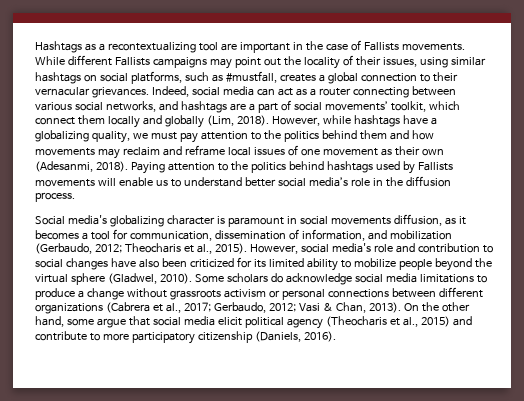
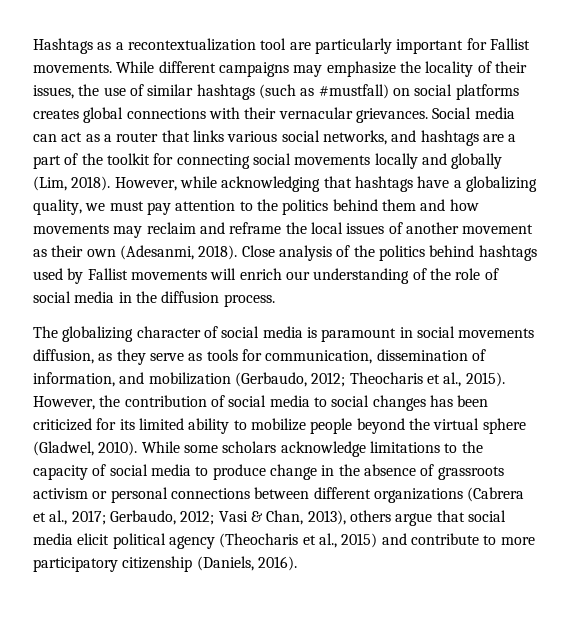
- Hashtags as a recontextualizing tool are important in the case of Fallists movements.
+ Hashtags as a recontextualization tool are particularly important for Fallist movements.
- While different Fallists campaigns may point out the locality of their issues, using similar hashtags on social platforms, such as #mustfall, creates a global connection to their vernacular grievances.
+ While different campaigns may emphasize the locality of their issues, the use of similar hashtags (such as #mustfall) on social platforms creates global connections with their vernacular grievances.
- Indeed, social media can act as a router connecting between various social networks, and hashtags are a part of social movements’ toolkit, which connect them locally and globally (Lim, 2018).
+ Social media can act as a router that links various social networks, and hashtags are a part of the toolkit for connecting social movements locally and globally (Lim, 2018).
- However, while hashtags have a globalizing quality, we must pay attention to the politics behind them and how movements may reclaim and reframe local issues of one movement as their own (Adesanmi, 2018).
+ However, while acknowledging that hashtags have a globalizing quality, we must pay attention to the politics behind them and how movements may reclaim and reframe the local issues of another movement as their own (Adesanmi, 2018).
- Paying attention to the politics behind hashtags used by Fallists movements will enable us to understand better social media’s role in the diffusion process.
- Social media's globalizing character is paramount in social movements diffusion, as it becomes a tool for communication, dissemination of information, and mobilization (Gerbaudo, 2012; Theocharis et al., 2015).
+ Close analysis of the politics behind hashtags used by Fallist movements will enrich our understanding of the role of social media in the diffusion process.
+ The globalizing character of social media is paramount in social movements diffusion, as they serve as tools for communication, dissemination of information, and mobilization (Gerbaudo, 2012; Theocharis et al., 2015).
- However, social media's role and contribution to social changes have also been criticized for its limited ability to mobilize people beyond the virtual sphere (Gladwel, 2010).
+ However, the contribution of social media to social changes has been criticized for its limited ability to mobilize people beyond the virtual sphere (Gladwel, 2010).
- Some scholars do acknowledge social media limitations to produce a change without grassroots activism or personal connections between different organizations (Cabrera et al., 2017; Gerbaudo, 2012; Vasi & Chan, 2013). On the other hand, some argue that social media elicit political agency (Theocharis et al., 2015) and contribute to more participatory citizenship (Daniels, 2016).
+ While some scholars acknowledge limitations to the capacity of social media to produce change in the absence of grassroots activism or personal connections between different organizations (Cabrera et al., 2017; Gerbaudo, 2012; Vasi & Chan, 2013), others argue that social media elicit political agency (Theocharis et al., 2015) and contribute to more participatory citizenship (Daniels, 2016).

